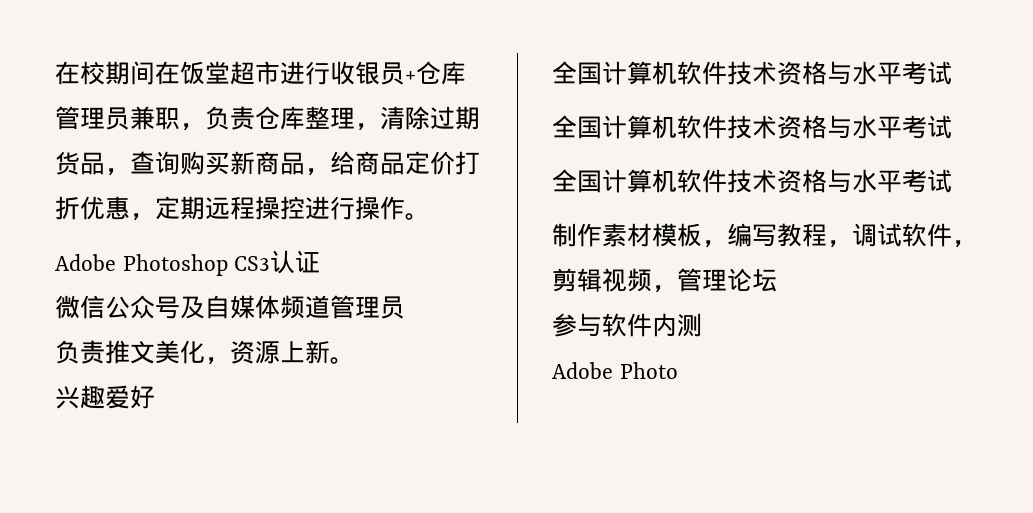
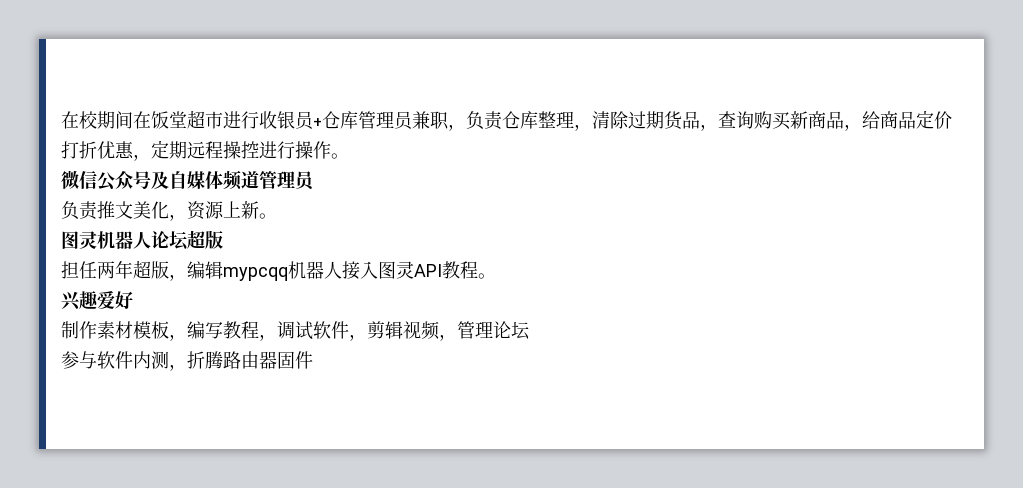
- Adobe Photoshop CS3认证
+ 图灵机器人论坛超版
+ 担任两年超版，编辑mypcqq机器人接入图灵API教程。
  兴趣爱好
- 全国计算机软件技术资格与水平考试
- 全国计算机软件技术资格与水平考试
- 全国计算机软件技术资格与水平考试
- 参与软件内测
- Adobe Photo
+ 参与软件内测，折腾路由器固件

